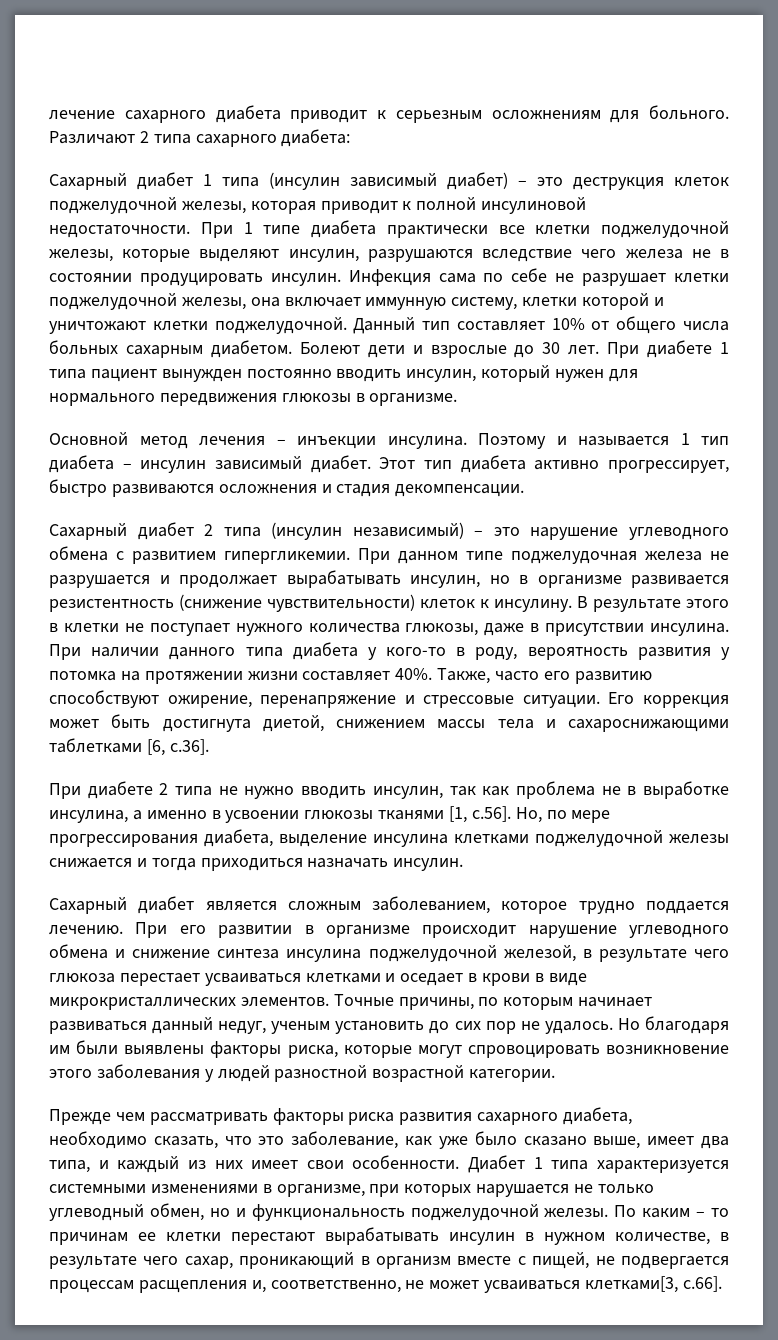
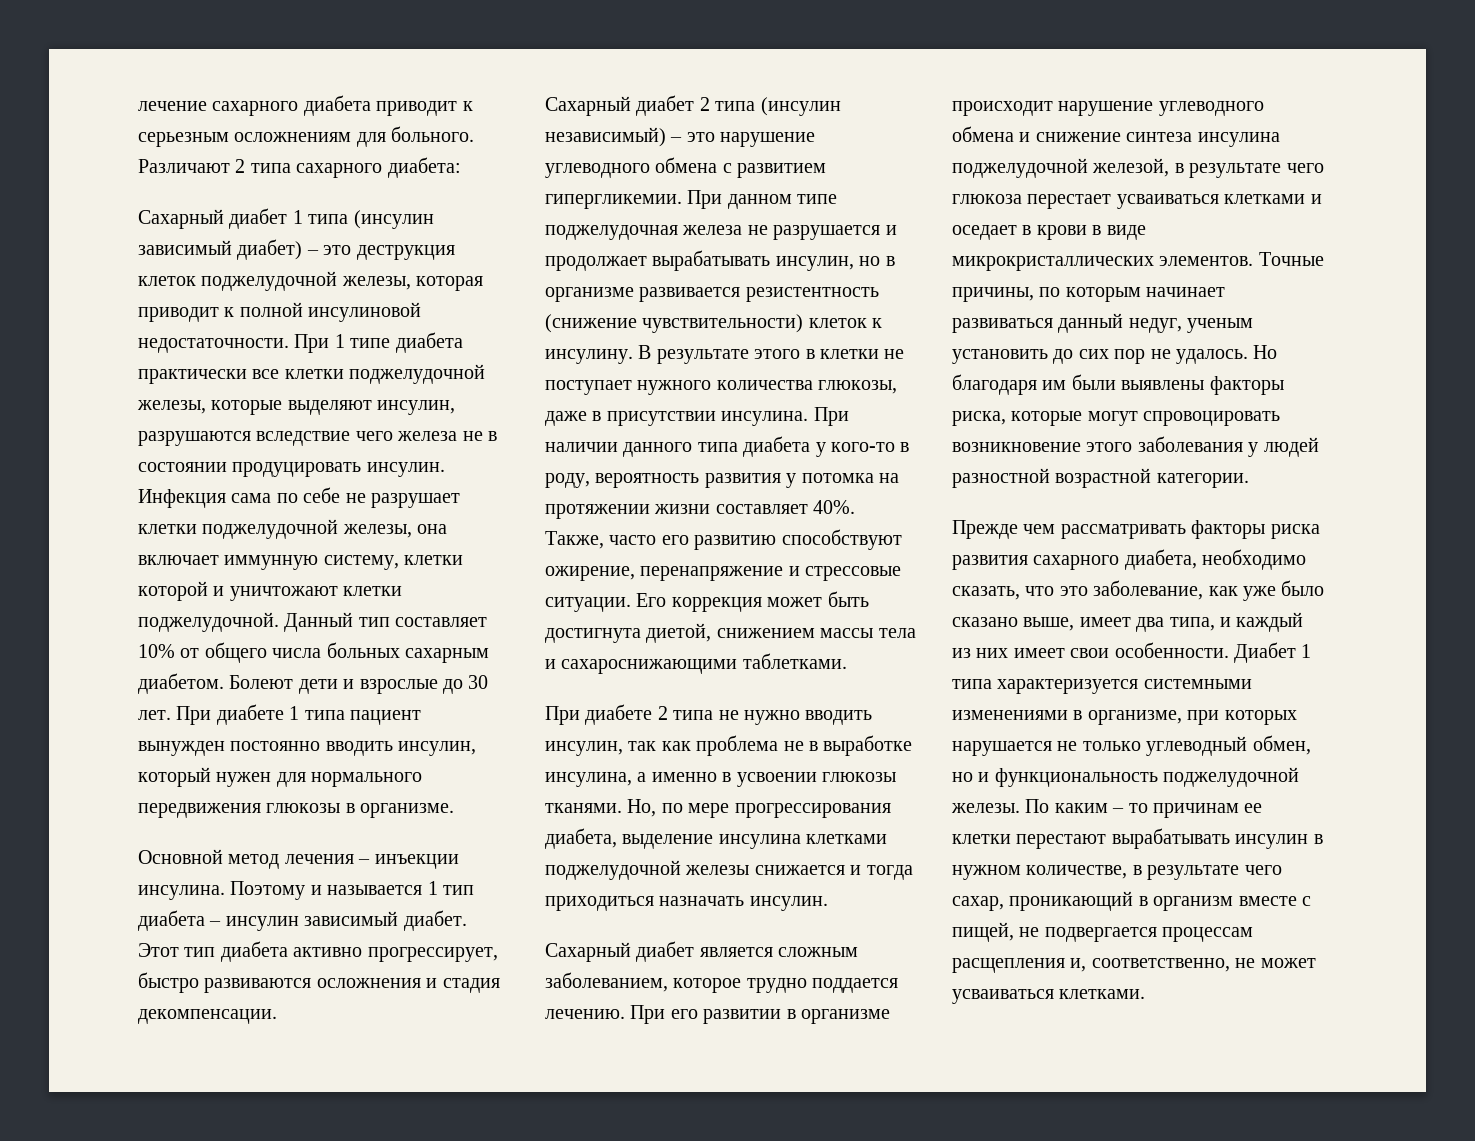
- Его коррекция может быть достигнута диетой, снижением массы тела и сахароснижающими таблетками [6, с.36].
+ Его коррекция может быть достигнута диетой, снижением массы тела и сахароснижающими таблетками.
- При диабете 2 типа не нужно вводить инсулин, так как проблема не в выработке инсулина, а именно в усвоении глюкозы тканями [1, с.56]. Но, по мере прогрессирования диабета, выделение инсулина клетками поджелудочной железы снижается и тогда приходиться назначать инсулин.
+ При диабете 2 типа не нужно вводить инсулин, так как проблема не в выработке инсулина, а именно в усвоении глюкозы тканями. Но, по мере прогрессирования диабета, выделение инсулина клетками поджелудочной железы снижается и тогда приходиться назначать инсулин.
- По каким – то причинам ее клетки перестают вырабатывать инсулин в нужном количестве, в результате чего сахар, проникающий в организм вместе с пищей, не подвергается процессам расщепления и, соответственно, не может усваиваться клетками[3, с.66].
+ По каким – то причинам ее клетки перестают вырабатывать инсулин в нужном количестве, в результате чего сахар, проникающий в организм вместе с пищей, не подвергается процессам расщепления и, соответственно, не может усваиваться клетками.

